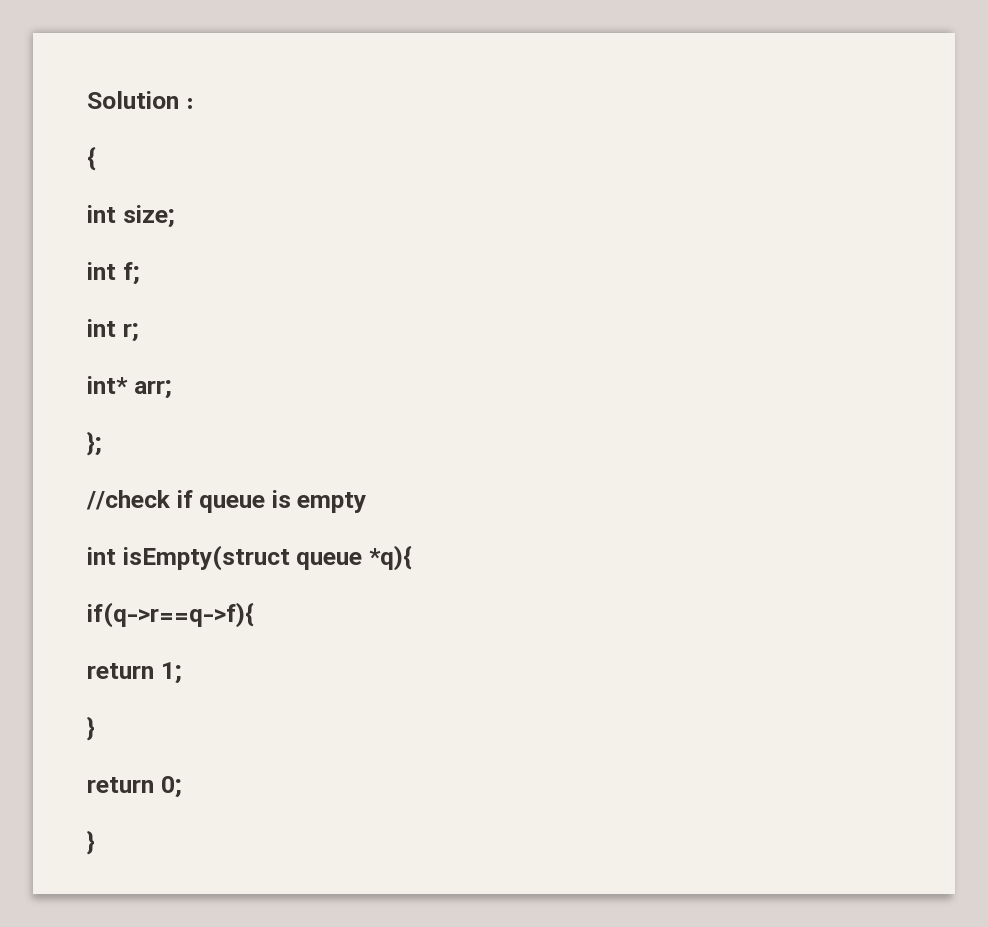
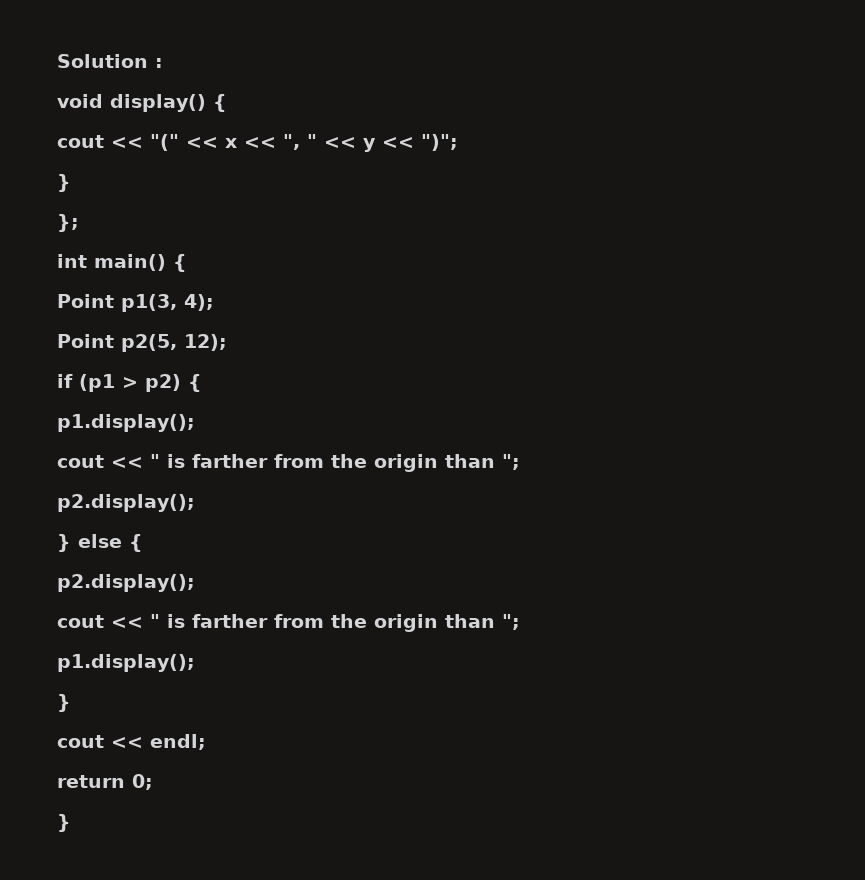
- {
- int size;
- int f;
- int r;
- int* arr;
+ void display() {
+ cout << "(" << x << ", " << y << ")";
+ }
  };
- //check if queue is empty
- int isEmpty(struct queue *q){
- if(q->r==q->f){
- return 1;
+ int main() {
+ Point p1(3, 4);
+ Point p2(5, 12);
+ if (p1 > p2) {
+ p1.display();
+ cout << " is farther from the origin than ";
+ p2.display();
+ } else {
+ p2.display();
+ cout << " is farther from the origin than ";
+ p1.display();
  }
+ cout << endl;

